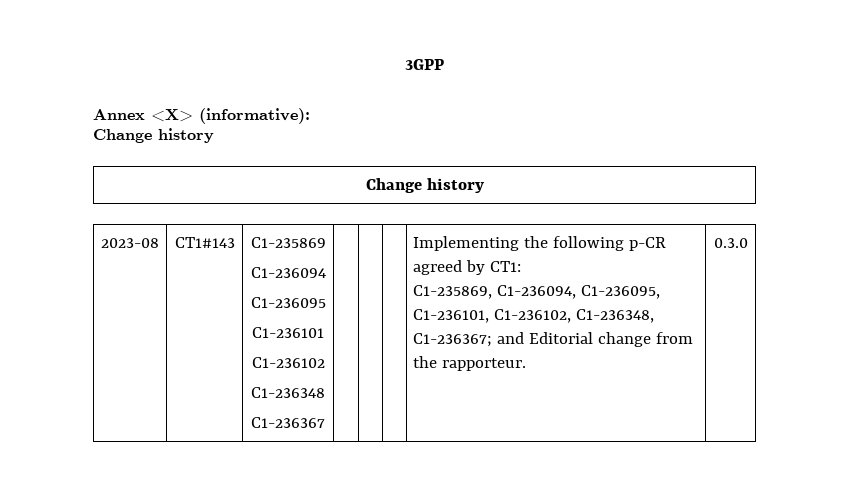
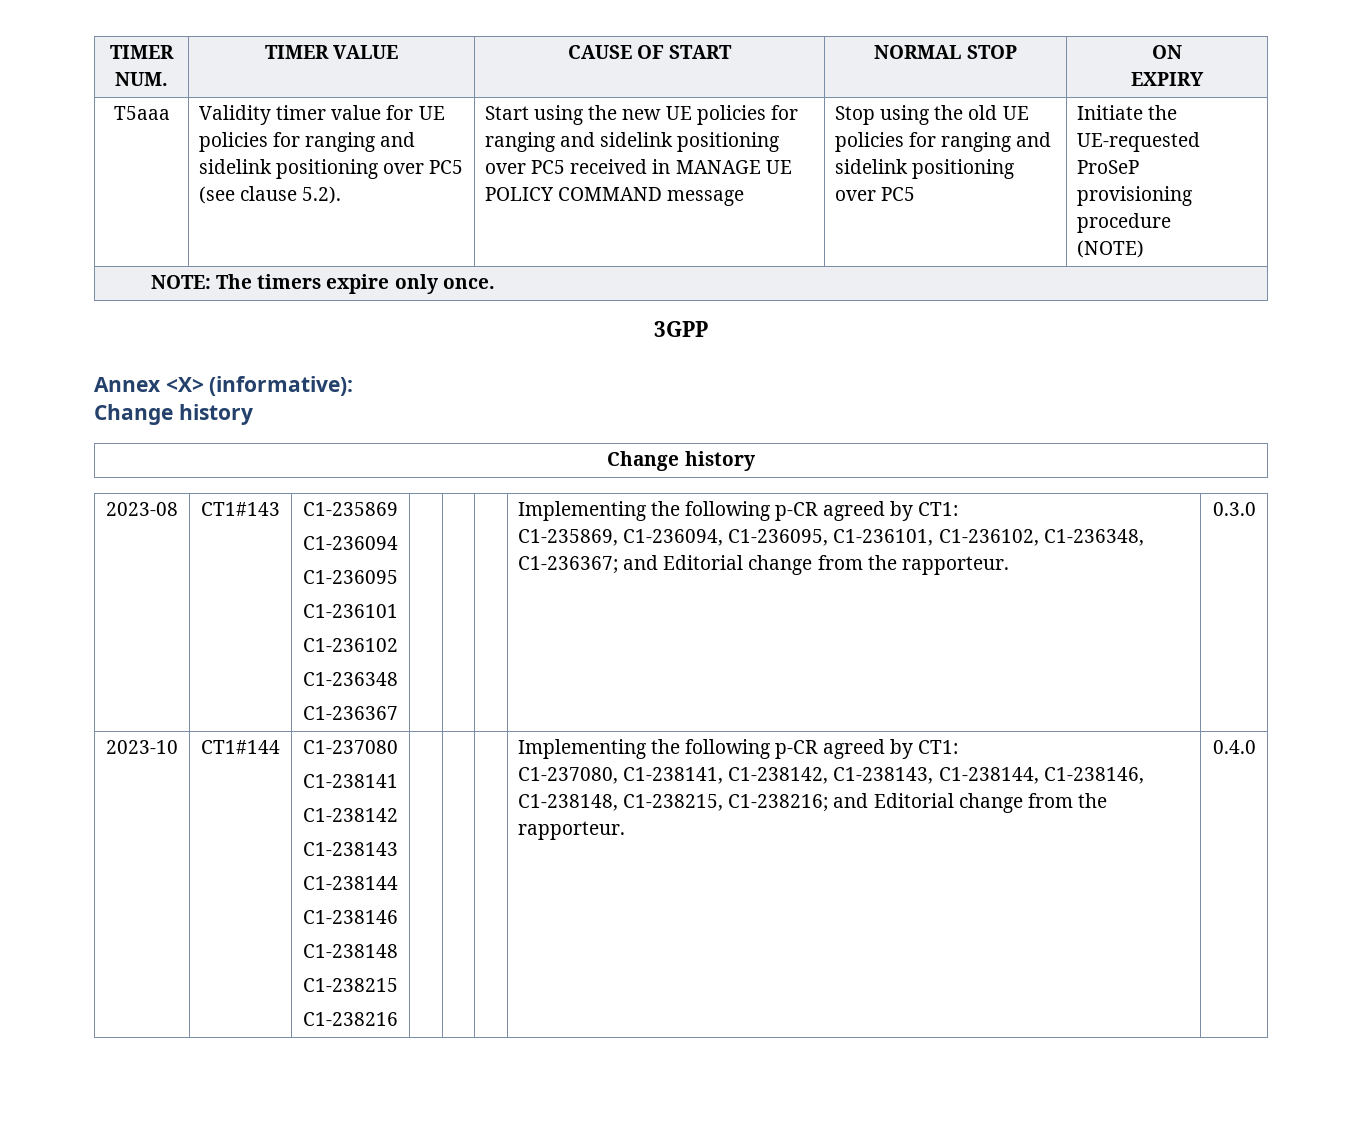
+ TIMER NUM. | TIMER VALUE | CAUSE OF START | NORMAL STOP | ON
+ EXPIRY
+ T5aaa | Validity timer value for UE policies for ranging and sidelink positioning over PC5 (see clause 5.2). | Start using the new UE policies for ranging and sidelink positioning over PC5 received in MANAGE UE POLICY COMMAND message | Stop using the old UE policies for ranging and sidelink positioning over PC5 | Initiate the UE-requested ProSeP provisioning procedure
+ (NOTE)
+ NOTE: The timers expire only once.
+ 2023-10 | CT1#144 | C1-237080
+ C1-238141
+ C1-238142
+ C1-238143
+ C1-238144
+ C1-238146
+ C1-238148
+ C1-238215
+ C1-238216 | | | | Implementing the following p-CR agreed by CT1:
+ C1-237080, C1-238141, C1-238142, C1-238143, C1-238144, C1-238146, C1-238148, C1-238215, C1-238216; and Editorial change from the rapporteur. | 0.4.0

